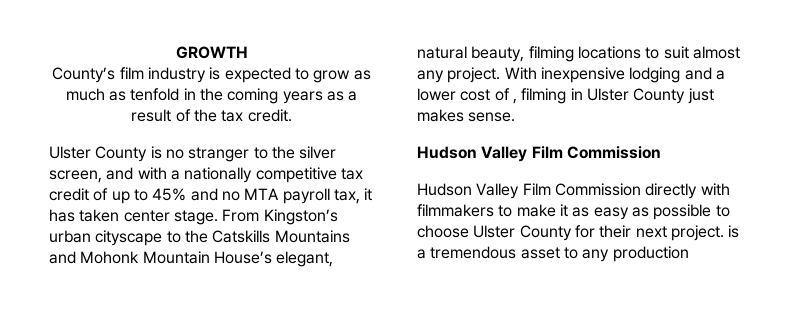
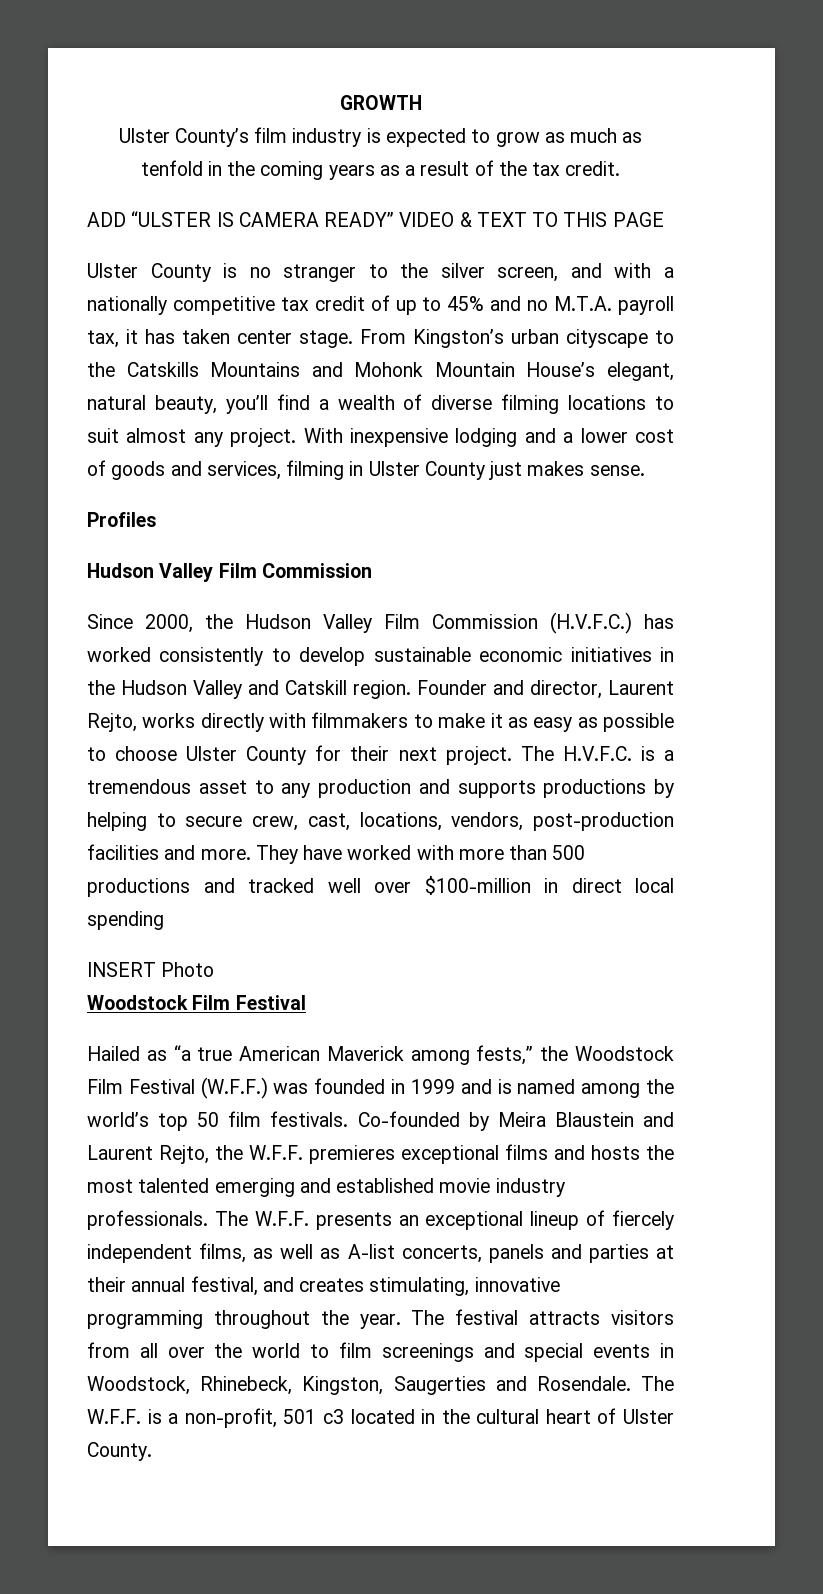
- County’s film industry is expected to grow as much as tenfold in the coming years as a result of the tax credit.
+ Ulster County’s film industry is expected to grow as much as tenfold in the coming years as a result of the tax credit.
+ ADD “ULSTER IS CAMERA READY” VIDEO & TEXT TO THIS PAGE
- Ulster County is no stranger to the silver screen, and with a nationally competitive tax credit of up to 45% and no MTA payroll tax, it has taken center stage.
+ Ulster County is no stranger to the silver screen, and with a nationally competitive tax credit of up to 45% and no M.T.A. payroll tax, it has taken center stage.
- From Kingston’s urban cityscape to the Catskills Mountains and Mohonk Mountain House’s elegant, natural beauty, filming locations to suit almost any project.
+ From Kingston’s urban cityscape to the Catskills Mountains and Mohonk Mountain House’s elegant, natural beauty, you’ll find a wealth of diverse filming locations to suit almost any project.
- With inexpensive lodging and a lower cost of , filming in Ulster County just makes sense.
+ With inexpensive lodging and a lower cost of goods and services, filming in Ulster County just makes sense.
+ Profiles
- Hudson Valley Film Commission directly with filmmakers to make it as easy as possible to choose Ulster County for their next project. is a tremendous asset to any production
+ Since 2000, the Hudson Valley Film Commission (H.V.F.C.) has worked consistently to develop sustainable economic initiatives in the Hudson Valley and Catskill region. Founder and director, Laurent Rejto, works directly with filmmakers to make it as easy as possible to choose Ulster County for their next project. The H.V.F.C. is a tremendous asset to any production and supports productions by helping to secure crew, cast, locations, vendors, post-production facilities and more. They have worked with more than 500 productions and tracked well over $100-million in direct local spending
+ INSERT Photo
+ Woodstock Film Festival
+ Hailed as “a true American Maverick among fests,” the Woodstock Film Festival (W.F.F.) was founded in 1999 and is named among the world’s top 50 film festivals. Co-founded by Meira Blaustein and Laurent Rejto, the W.F.F. premieres exceptional films and hosts the most talented emerging and established movie industry professionals. The W.F.F. presents an exceptional lineup of fiercely independent films, as well as A-list concerts, panels and parties at their annual festival, and creates stimulating, innovative programming throughout the year. The festival attracts visitors from all over the world to film screenings and special events in Woodstock, Rhinebeck, Kingston, Saugerties and Rosendale. The W.F.F. is a non-profit, 501 c3 located in the cultural heart of Ulster County.

